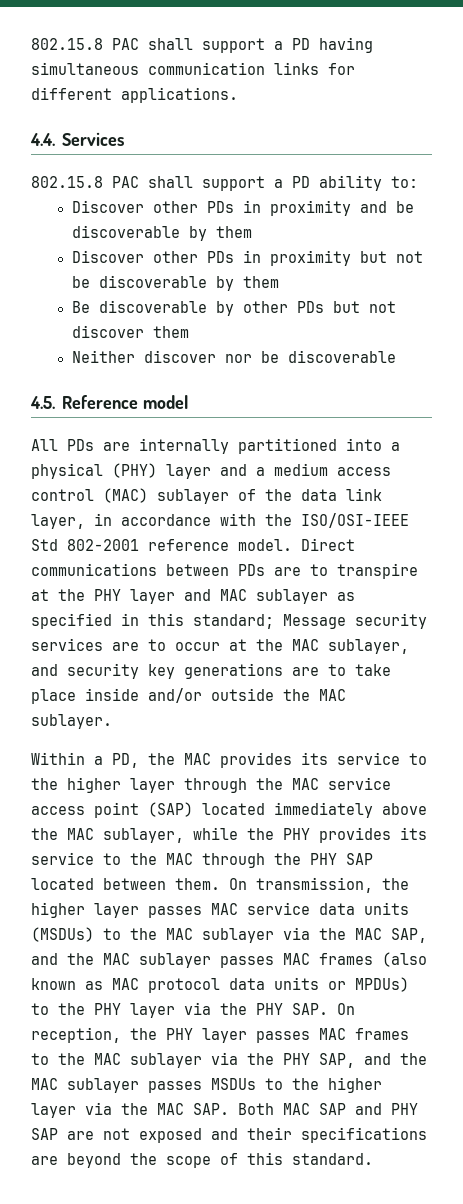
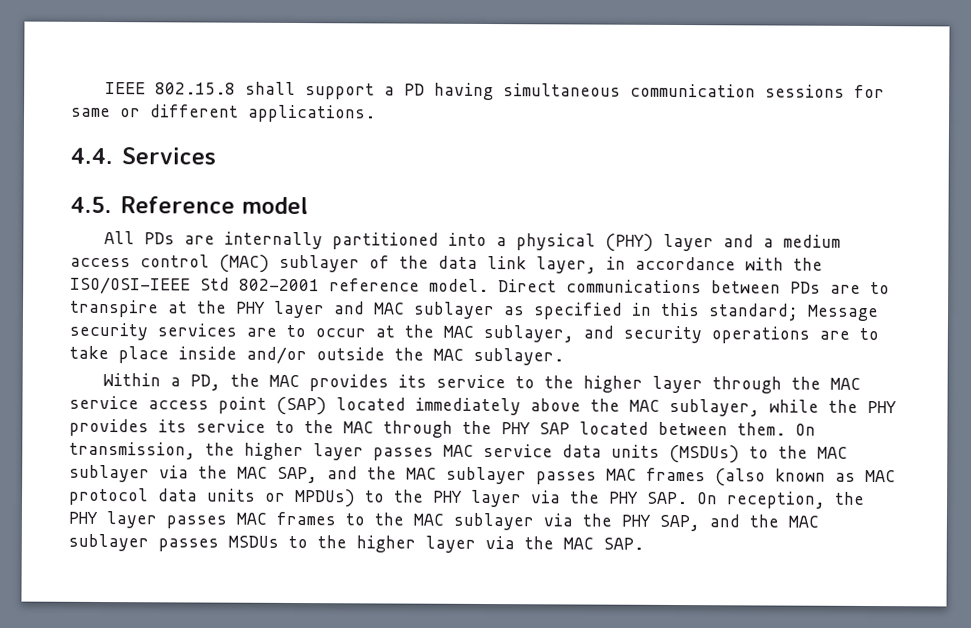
- 802.15.8 PAC shall support a PD having simultaneous communication links for different applications.
+ IEEE 802.15.8 shall support a PD having simultaneous communication sessions for same or different applications.
- 802.15.8 PAC shall support a PD ability to:
- Discover other PDs in proximity and be discoverable by them
- Discover other PDs in proximity but not be discoverable by them
- Be discoverable by other PDs but not discover them
- Neither discover nor be discoverable
- Direct communications between PDs are to transpire at the PHY layer and MAC sublayer as specified in this standard; Message security services are to occur at the MAC sublayer, and security key generations are to take place inside and/or outside the MAC sublayer.
+ Direct communications between PDs are to transpire at the PHY layer and MAC sublayer as specified in this standard; Message security services are to occur at the MAC sublayer, and security operations are to take place inside and/or outside the MAC sublayer.
- On transmission, the higher layer passes MAC service data units (MSDUs) to the MAC sublayer via the MAC SAP, and the MAC sublayer passes MAC frames (also known as MAC protocol data units or MPDUs) to the PHY layer via the PHY SAP. On reception, the PHY layer passes MAC frames to the MAC sublayer via the PHY SAP, and the MAC sublayer passes MSDUs to the higher layer via the MAC SAP. Both MAC SAP and PHY SAP are not exposed and their specifications are beyond the scope of this standard.
+ On transmission, the higher layer passes MAC service data units (MSDUs) to the MAC sublayer via the MAC SAP, and the MAC sublayer passes MAC frames (also known as MAC protocol data units or MPDUs) to the PHY layer via the PHY SAP. On reception, the PHY layer passes MAC frames to the MAC sublayer via the PHY SAP, and the MAC sublayer passes MSDUs to the higher layer via the MAC SAP.

